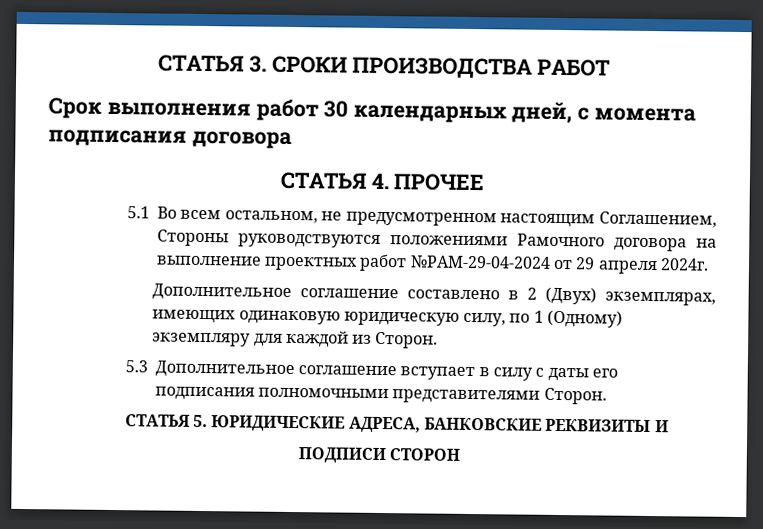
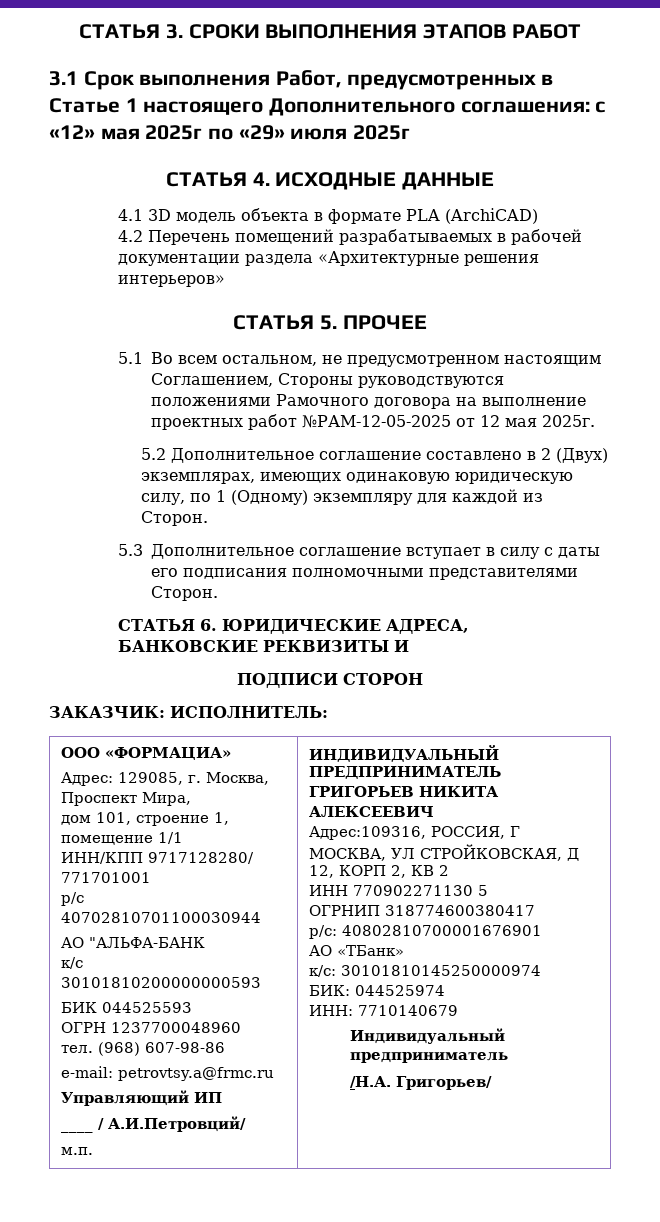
- СТАТЬЯ 3. СРОКИ ПРОИЗВОДСТВА РАБОТ
+ СТАТЬЯ 3. СРОКИ ВЫПОЛНЕНИЯ ЭТАПОВ РАБОТ
- Срок выполнения работ 30 календарных дней, с момента подписания договора
- СТАТЬЯ 4. ПРОЧЕЕ
+ 3.1 Срок выполнения Работ, предусмотренных в Статье 1 настоящего Дополнительного соглашения: с «12» мая 2025г по «29» июля 2025г
+ СТАТЬЯ 4. ИСХОДНЫЕ ДАННЫЕ
+ 4.1 3D модель объекта в формате PLA (ArchiCAD)
+ 4.2 Перечень помещений разрабатываемых в рабочей документации раздела «Архитектурные решения интерьеров»
+ СТАТЬЯ 5. ПРОЧЕЕ
- 5.1 Во всем остальном, не предусмотренном настоящим Соглашением, Стороны руководствуются положениями Рамочного договора на выполнение проектных работ №РАМ-29-04-2024 от 29 апреля 2024г.
- Дополнительное соглашение составлено в 2 (Двух) экземплярах, имеющих одинаковую юридическую силу, по 1 (Одному) экземпляру для каждой из Сторон.
+ 5.1 Во всем остальном, не предусмотренном настоящим Соглашением, Стороны руководствуются положениями Рамочного договора на выполнение проектных работ №РАМ-12-05-2025 от 12 мая 2025г.
+ 5.2 Дополнительное соглашение составлено в 2 (Двух) экземплярах, имеющих одинаковую юридическую силу, по 1 (Одному) экземпляру для каждой из Сторон.
- СТАТЬЯ 5. ЮРИДИЧЕСКИЕ АДРЕСА, БАНКОВСКИЕ РЕКВИЗИТЫ И
+ СТАТЬЯ 6. ЮРИДИЧЕСКИЕ АДРЕСА, БАНКОВСКИЕ РЕКВИЗИТЫ И
+ ЗАКАЗЧИК: ИСПОЛНИТЕЛЬ:
+ ООО «ФОРМАЦИА»
+ Адрес: 129085, г. Москва, Проспект Мира,
+ дом 101, строение 1, помещение 1/1
+ ИНН/КПП 9717128280/ 771701001
+ р/с 40702810701100030944
+ АО "АЛЬФА-БАНК
+ к/с 30101810200000000593
+ БИК 044525593
+ ОГРН 1237700048960
+ тел. (968) 607-98-86
+ e-mail: petrovtsy.a@frmc.ru
+ Управляющий ИП
+ ____ / А.И.Петровций/
+ м.п. | ИНДИВИДУАЛЬНЫЙ ПРЕДПРИНИМАТЕЛЬ ГРИГОРЬЕВ НИКИТА АЛЕКСЕЕВИЧ
+ Адрес:109316, РОССИЯ, Г МОСКВА, УЛ СТРОЙКОВСКАЯ, Д 12, КОРП 2, КВ 2
+ ИНН 770902271130 5
+ ОГРНИП 318774600380417
+ р/с: 40802810700001676901
+ АО «ТБанк»
+ к/с: 30101810145250000974
+ БИК: 044525974
+ ИНН: 7710140679
+ Индивидуальный предприниматель
+ /Н.А. Григорьев/

